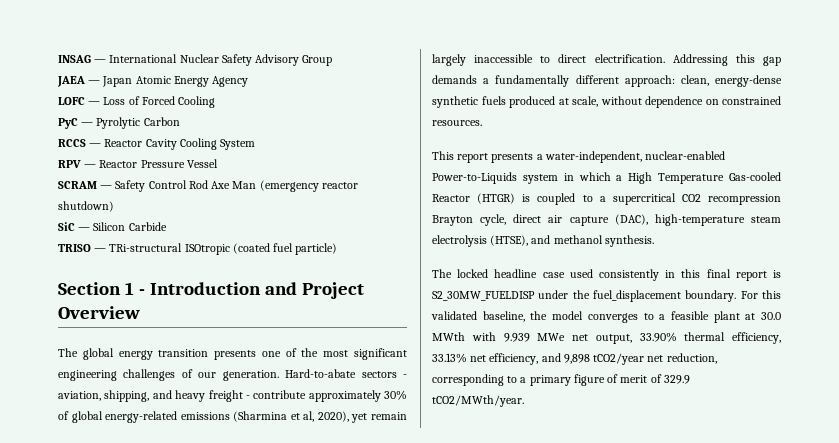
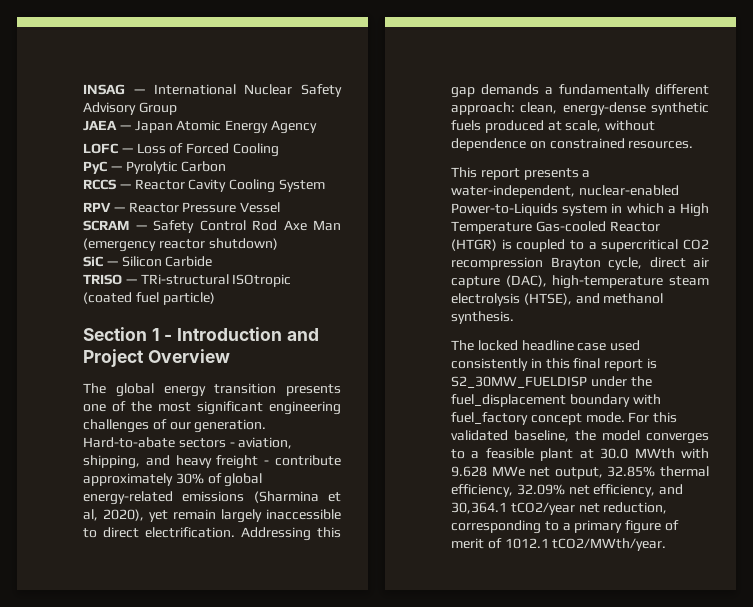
- The locked headline case used consistently in this final report is S2_30MW_FUELDISP under the fuel_displacement boundary.
+ The locked headline case used consistently in this final report is S2_30MW_FUELDISP under the fuel_displacement boundary with fuel_factory concept mode.
- For this validated baseline, the model converges to a feasible plant at 30.0 MWth with 9.939 MWe net output, 33.90% thermal efficiency, 33.13% net efficiency, and 9,898 tCO2/year net reduction, corresponding to a primary figure of merit of 329.9 tCO2/MWth/year.
+ For this validated baseline, the model converges to a feasible plant at 30.0 MWth with 9.628 MWe net output, 32.85% thermal efficiency, 32.09% net efficiency, and 30,364.1 tCO2/year net reduction, corresponding to a primary figure of merit of 1012.1 tCO2/MWth/year.

